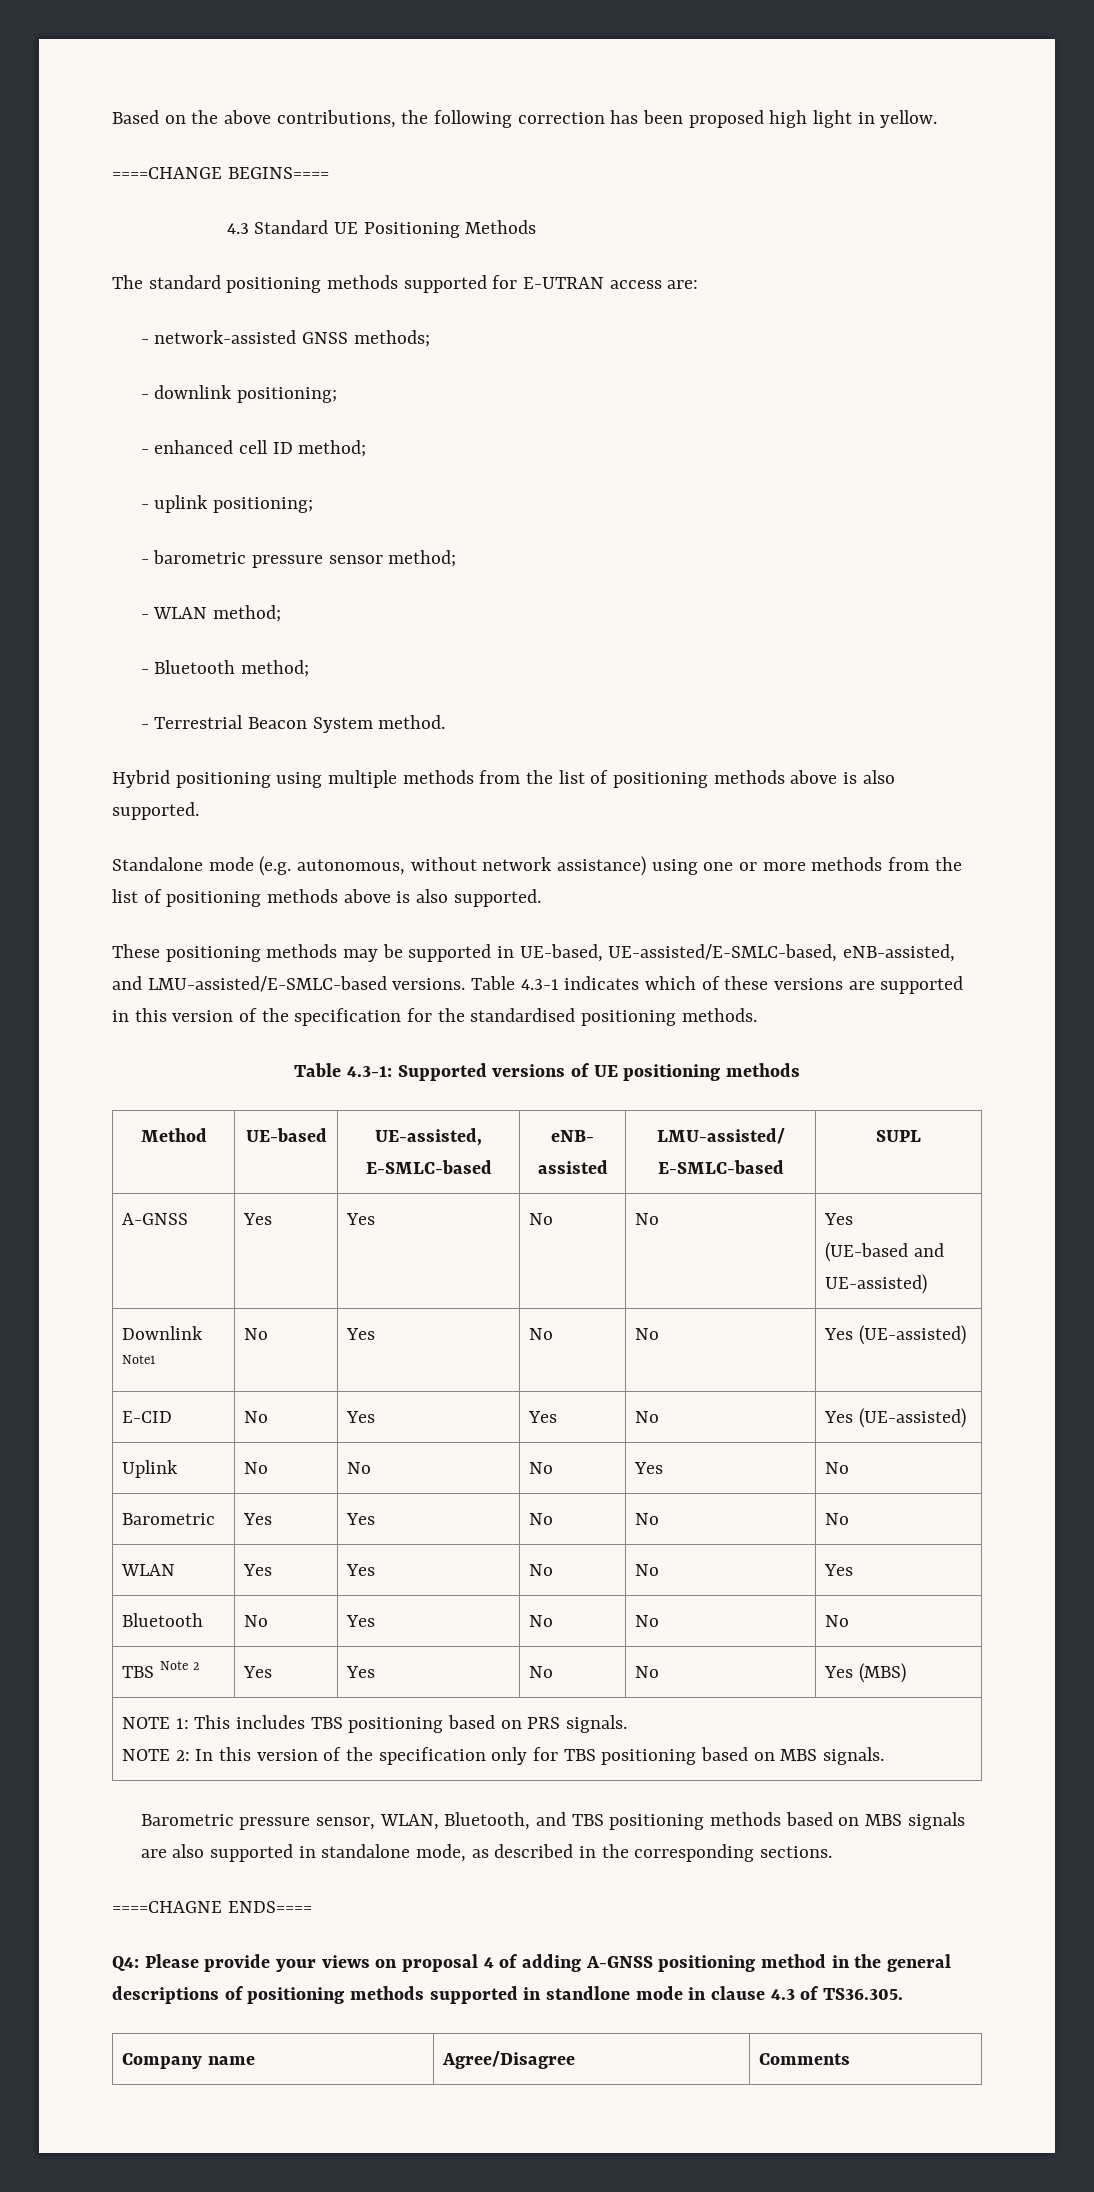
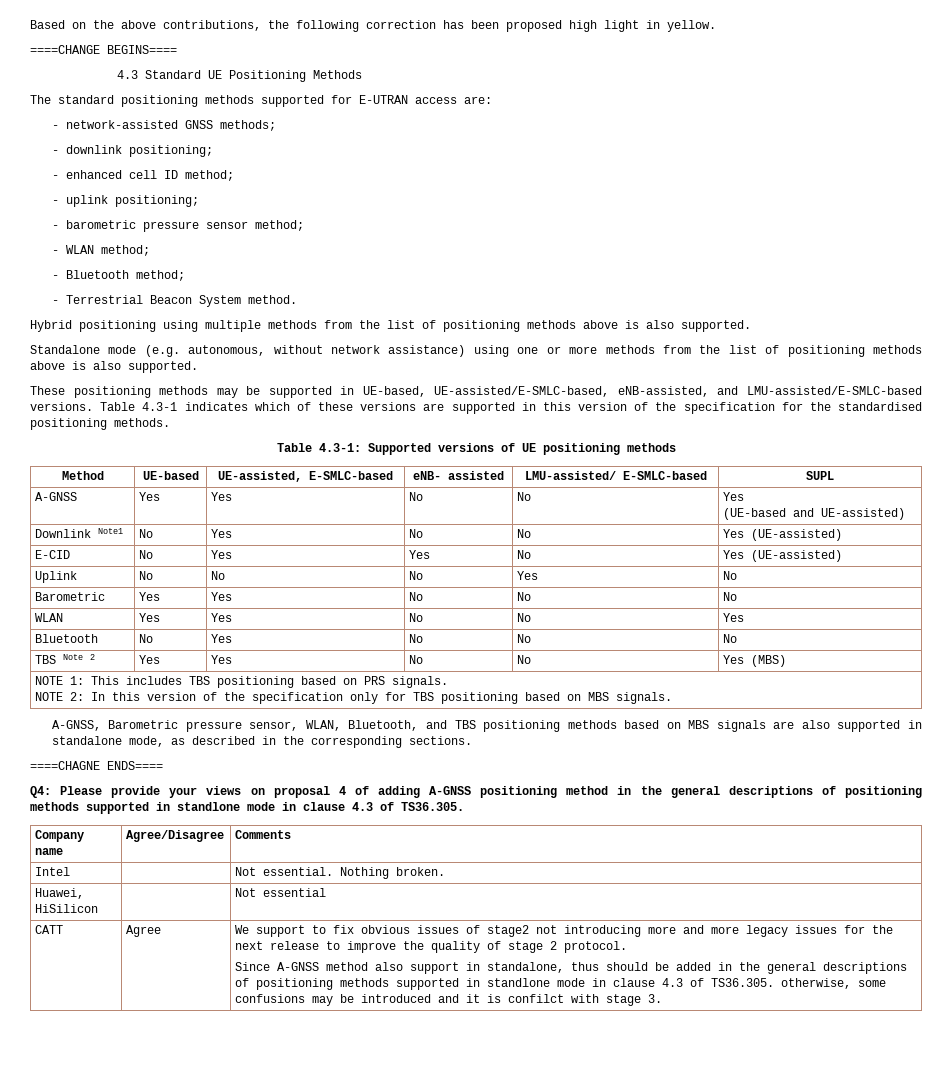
- Barometric pressure sensor, WLAN, Bluetooth, and TBS positioning methods based on MBS signals are also supported in standalone mode, as described in the corresponding sections.
+ A-GNSS, Barometric pressure sensor, WLAN, Bluetooth, and TBS positioning methods based on MBS signals are also supported in standalone mode, as described in the corresponding sections.
+ Intel | | Not essential. Nothing broken.
+ Huawei, HiSilicon | | Not essential
+ CATT | Agree | We support to fix obvious issues of stage2 not introducing more and more legacy issues for the next release to improve the quality of stage 2 protocol.
+ Since A-GNSS method also support in standalone, thus should be added in the general descriptions of positioning methods supported in standlone mode in clause 4.3 of TS36.305. otherwise, some confusions may be introduced and it is confilct with stage 3.

